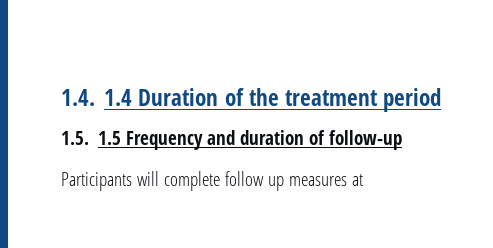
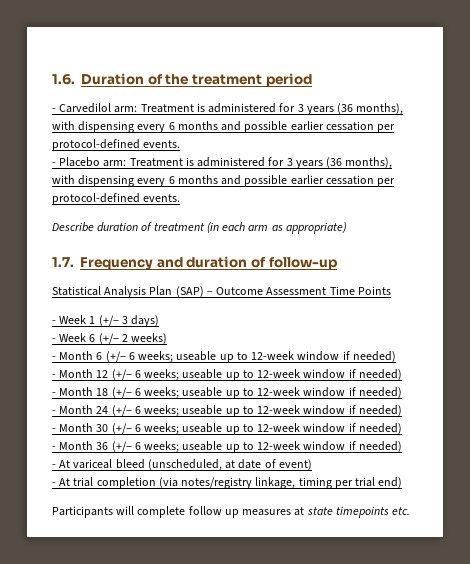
- 1.4. 1.4 Duration of the treatment period
+ 1.6. Duration of the treatment period
- 1.5. 1.5 Frequency and duration of follow-up
+ - Carvedilol arm: Treatment is administered for 3 years (36 months), with dispensing every 6 months and possible earlier cessation per protocol-defined events.
+ - Placebo arm: Treatment is administered for 3 years (36 months), with dispensing every 6 months and possible earlier cessation per protocol-defined events.
+ Describe duration of treatment (in each arm as appropriate)
+ 1.7. Frequency and duration of follow-up
+ Statistical Analysis Plan (SAP) – Outcome Assessment Time Points
+ - Week 1 (+/− 3 days)
+ - Week 6 (+/− 2 weeks)
+ - Month 6 (+/− 6 weeks; useable up to 12-week window if needed)
+ - Month 12 (+/− 6 weeks; useable up to 12-week window if needed)
+ - Month 18 (+/− 6 weeks; useable up to 12-week window if needed)
+ - Month 24 (+/− 6 weeks; useable up to 12-week window if needed)
+ - Month 30 (+/− 6 weeks; useable up to 12-week window if needed)
+ - Month 36 (+/− 6 weeks; useable up to 12-week window if needed)
+ - At variceal bleed (unscheduled, at date of event)
+ - At trial completion (via notes/registry linkage, timing per trial end)
- Participants will complete follow up measures at
+ Participants will complete follow up measures at state timepoints etc.

